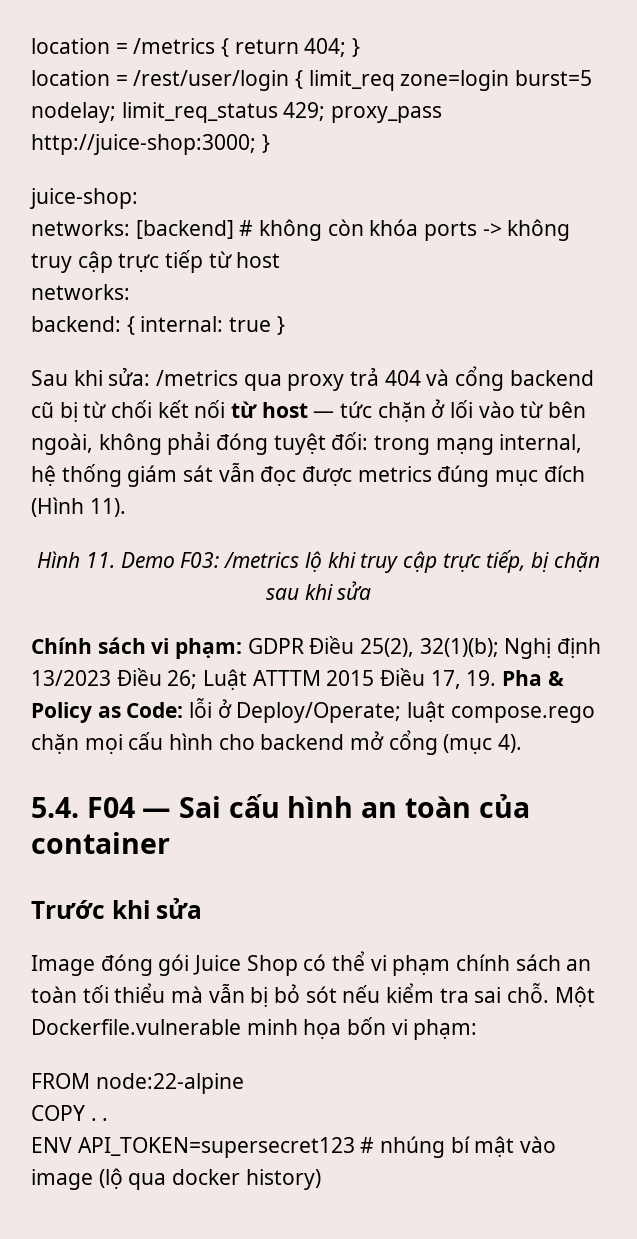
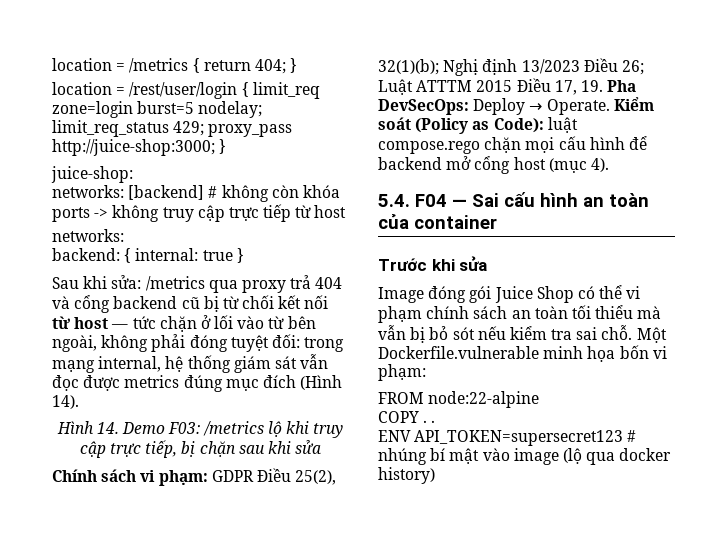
- Sau khi sửa: /metrics qua proxy trả 404 và cổng backend cũ bị từ chối kết nối từ host — tức chặn ở lối vào từ bên ngoài, không phải đóng tuyệt đối: trong mạng internal, hệ thống giám sát vẫn đọc được metrics đúng mục đích (Hình 11).
+ Sau khi sửa: /metrics qua proxy trả 404 và cổng backend cũ bị từ chối kết nối từ host — tức chặn ở lối vào từ bên ngoài, không phải đóng tuyệt đối: trong mạng internal, hệ thống giám sát vẫn đọc được metrics đúng mục đích (Hình 14).
- Hình 11. Demo F03: /metrics lộ khi truy cập trực tiếp, bị chặn sau khi sửa
+ Hình 14. Demo F03: /metrics lộ khi truy cập trực tiếp, bị chặn sau khi sửa
- Chính sách vi phạm: GDPR Điều 25(2), 32(1)(b); Nghị định 13/2023 Điều 26; Luật ATTTM 2015 Điều 17, 19. Pha & Policy as Code: lỗi ở Deploy/Operate; luật compose.rego chặn mọi cấu hình cho backend mở cổng (mục 4).
+ Chính sách vi phạm: GDPR Điều 25(2), 32(1)(b); Nghị định 13/2023 Điều 26; Luật ATTTM 2015 Điều 17, 19. Pha DevSecOps: Deploy → Operate. Kiểm soát (Policy as Code): luật compose.rego chặn mọi cấu hình để backend mở cổng host (mục 4).

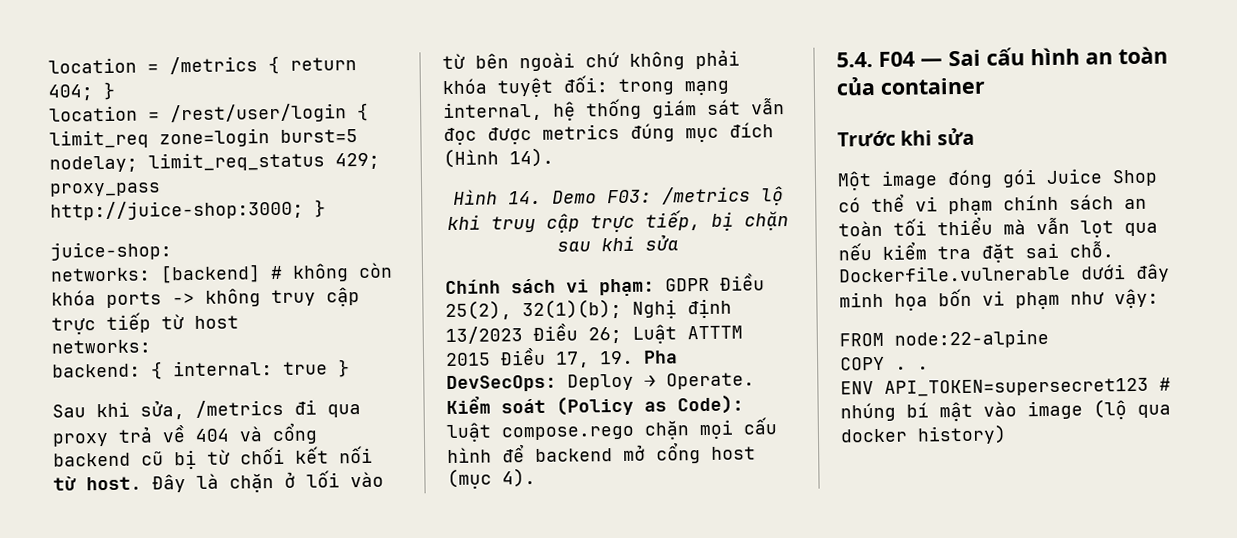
- Sau khi sửa: /metrics qua proxy trả 404 và cổng backend cũ bị từ chối kết nối từ host — tức chặn ở lối vào từ bên ngoài, không phải đóng tuyệt đối: trong mạng internal, hệ thống giám sát vẫn đọc được metrics đúng mục đích (Hình 14).
+ Sau khi sửa, /metrics đi qua proxy trả về 404 và cổng backend cũ bị từ chối kết nối từ host. Đây là chặn ở lối vào từ bên ngoài chứ không phải khóa tuyệt đối: trong mạng internal, hệ thống giám sát vẫn đọc được metrics đúng mục đích (Hình 14).
- Image đóng gói Juice Shop có thể vi phạm chính sách an toàn tối thiểu mà vẫn bị bỏ sót nếu kiểm tra sai chỗ.
+ Một image đóng gói Juice Shop có thể vi phạm chính sách an toàn tối thiểu mà vẫn lọt qua nếu kiểm tra đặt sai chỗ.
- Một Dockerfile.vulnerable minh họa bốn vi phạm:
+ Dockerfile.vulnerable dưới đây minh họa bốn vi phạm như vậy:

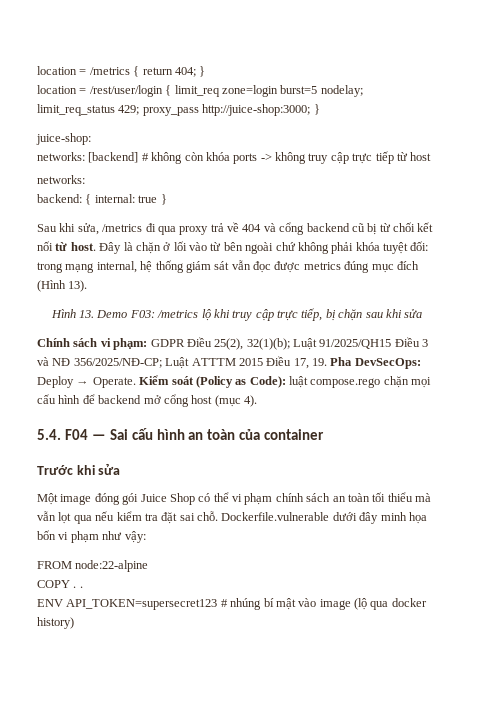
- Đây là chặn ở lối vào từ bên ngoài chứ không phải khóa tuyệt đối: trong mạng internal, hệ thống giám sát vẫn đọc được metrics đúng mục đích (Hình 14).
+ Đây là chặn ở lối vào từ bên ngoài chứ không phải khóa tuyệt đối: trong mạng internal, hệ thống giám sát vẫn đọc được metrics đúng mục đích (Hình 13).
- Hình 14. Demo F03: /metrics lộ khi truy cập trực tiếp, bị chặn sau khi sửa
+ Hình 13. Demo F03: /metrics lộ khi truy cập trực tiếp, bị chặn sau khi sửa
- Chính sách vi phạm: GDPR Điều 25(2), 32(1)(b); Nghị định 13/2023 Điều 26; Luật ATTTM 2015 Điều 17, 19. Pha DevSecOps: Deploy → Operate.
+ Chính sách vi phạm: GDPR Điều 25(2), 32(1)(b); Luật 91/2025/QH15 Điều 3 và NĐ 356/2025/NĐ-CP; Luật ATTTM 2015 Điều 17, 19. Pha DevSecOps: Deploy → Operate.

